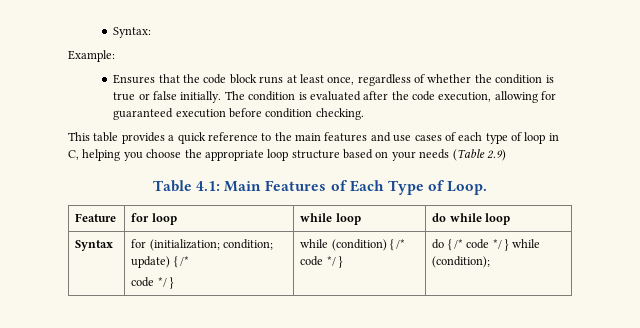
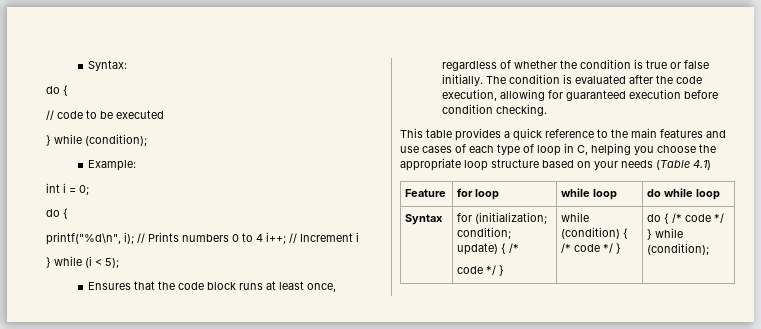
  Syntax:
+ do {
+ // code to be executed
+ } while (condition);
  Example:
+ int i = 0;
+ do {
+ printf("%d\n", i); // Prints numbers 0 to 4 i++; // Increment i
+ } while (i < 5);
- This table provides a quick reference to the main features and use cases of each type of loop in C, helping you choose the appropriate loop structure based on your needs (Table 2.9)
- Table 4.1: Main Features of Each Type of Loop.
+ This table provides a quick reference to the main features and use cases of each type of loop in C, helping you choose the appropriate loop structure based on your needs (Table 4.1)

